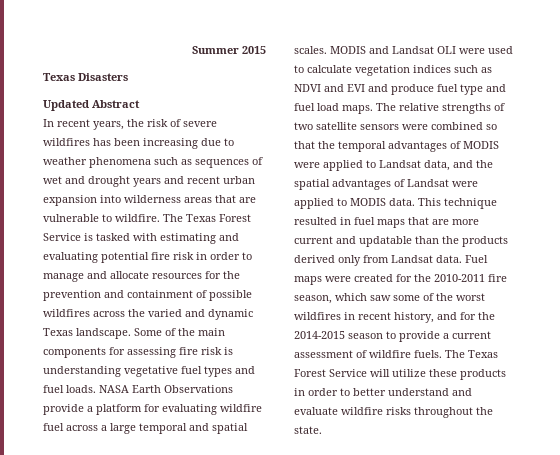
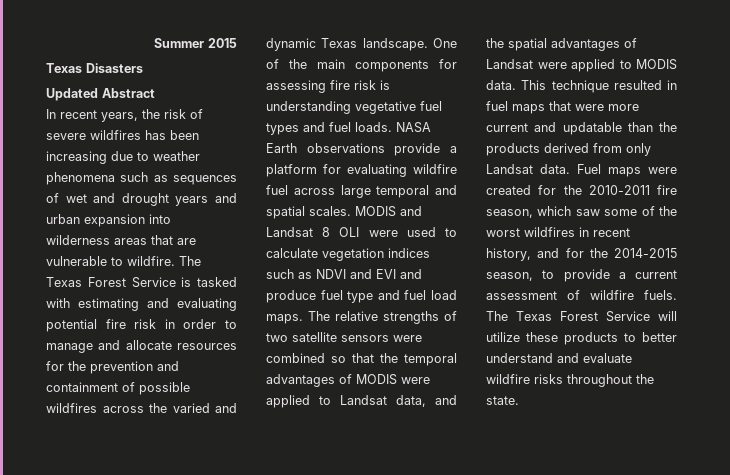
- In recent years, the risk of severe wildfires has been increasing due to weather phenomena such as sequences of wet and drought years and recent urban expansion into wilderness areas that are vulnerable to wildfire.
+ In recent years, the risk of severe wildfires has been increasing due to weather phenomena such as sequences of wet and drought years and urban expansion into wilderness areas that are vulnerable to wildfire.
- Some of the main components for assessing fire risk is understanding vegetative fuel types and fuel loads.
+ One of the main components for assessing fire risk is understanding vegetative fuel types and fuel loads.
- NASA Earth Observations provide a platform for evaluating wildfire fuel across a large temporal and spatial scales.
+ NASA Earth observations provide a platform for evaluating wildfire fuel across large temporal and spatial scales.
- MODIS and Landsat OLI were used to calculate vegetation indices such as NDVI and EVI and produce fuel type and fuel load maps.
+ MODIS and Landsat 8 OLI were used to calculate vegetation indices such as NDVI and EVI and produce fuel type and fuel load maps.
- This technique resulted in fuel maps that are more current and updatable than the products derived only from Landsat data.
+ This technique resulted in fuel maps that were more current and updatable than the products derived from only Landsat data.
- Fuel maps were created for the 2010-2011 fire season, which saw some of the worst wildfires in recent history, and for the 2014-2015 season to provide a current assessment of wildfire fuels.
+ Fuel maps were created for the 2010-2011 fire season, which saw some of the worst wildfires in recent history, and for the 2014-2015 season, to provide a current assessment of wildfire fuels.
- The Texas Forest Service will utilize these products in order to better understand and evaluate wildfire risks throughout the state.
+ The Texas Forest Service will utilize these products to better understand and evaluate wildfire risks throughout the state.

